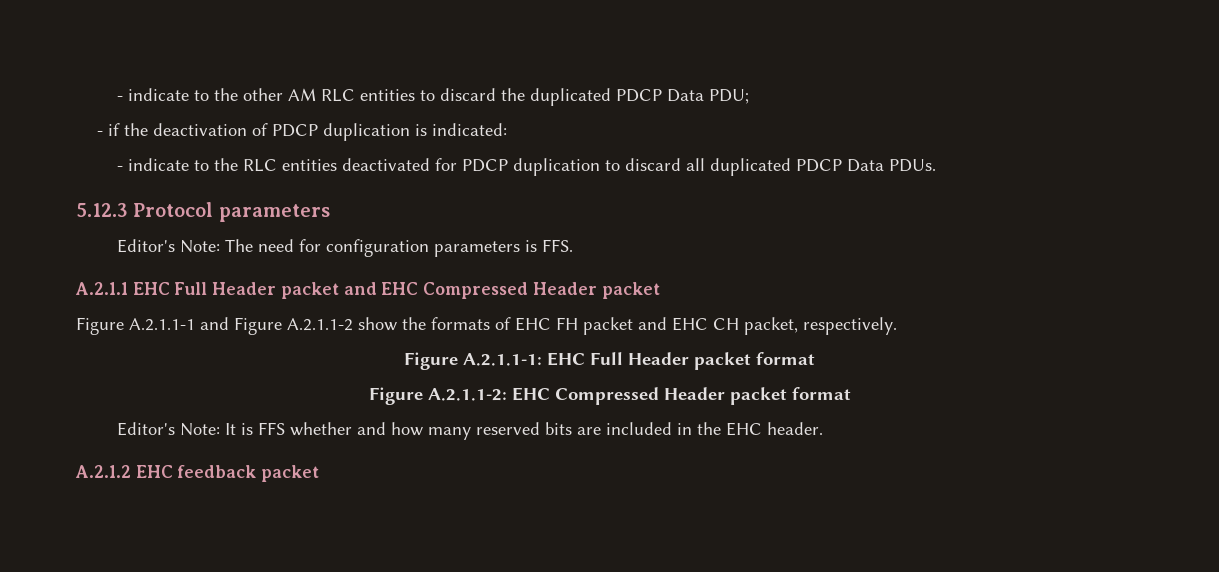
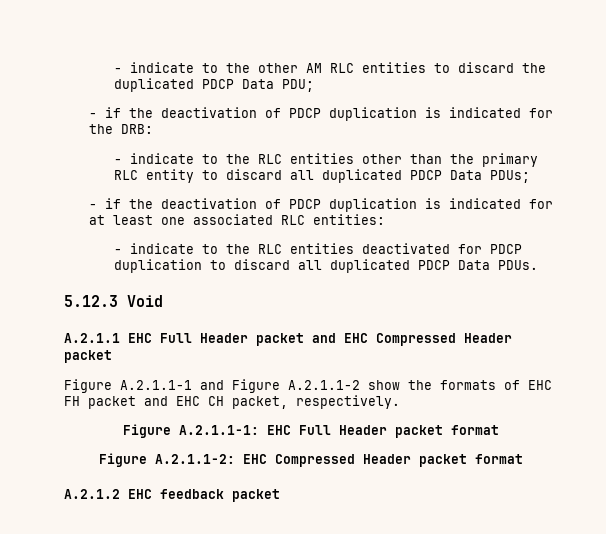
- - if the deactivation of PDCP duplication is indicated:
+ - if the deactivation of PDCP duplication is indicated for the DRB:
+ - indicate to the RLC entities other than the primary RLC entity to discard all duplicated PDCP Data PDUs;
+ - if the deactivation of PDCP duplication is indicated for at least one associated RLC entities:
- 5.12.3 Protocol parameters
- Editor's Note: The need for configuration parameters is FFS.
+ 5.12.3 Void
- Editor's Note: It is FFS whether and how many reserved bits are included in the EHC header.

